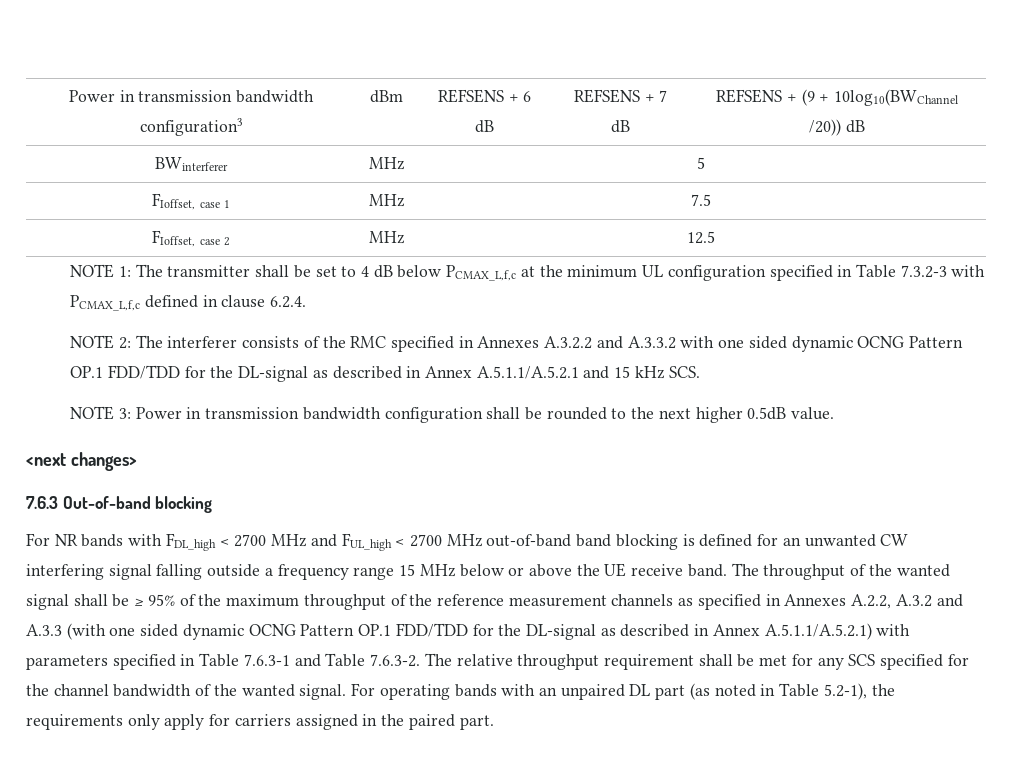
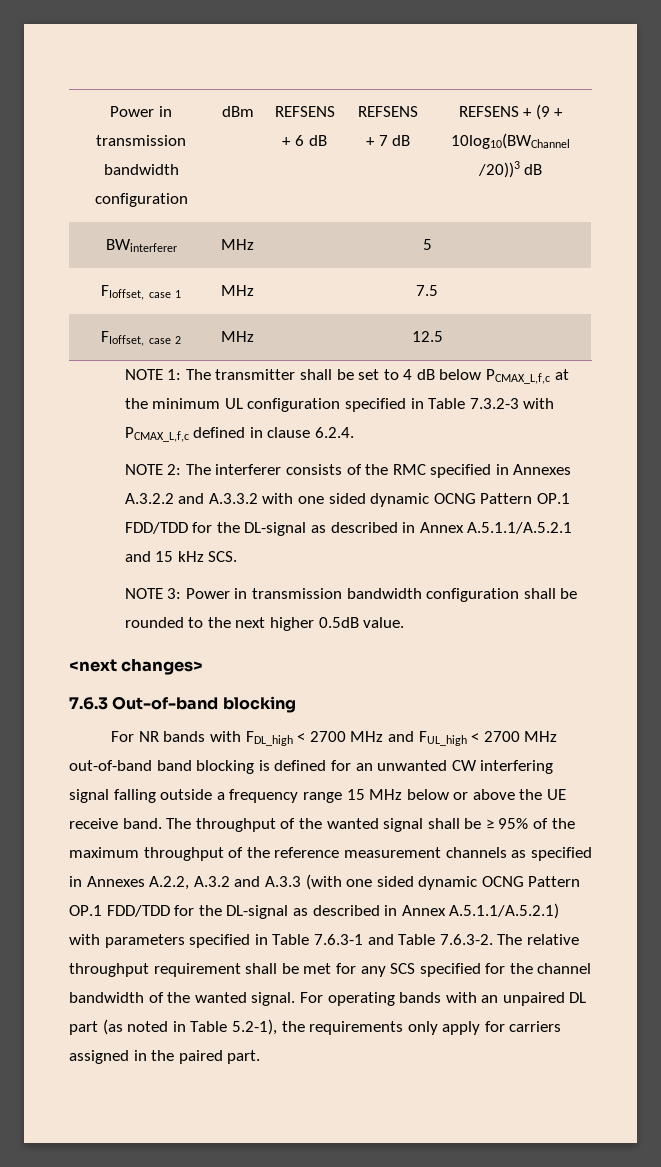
- Power in transmission bandwidth configuration3 | dBm | REFSENS + 6 dB | REFSENS + 7 dB | REFSENS + (9 + 10log10(BWChannel /20)) dB
+ Power in transmission bandwidth configuration | dBm | REFSENS + 6 dB | REFSENS + 7 dB | REFSENS + (9 + 10log10(BWChannel /20))3 dB

